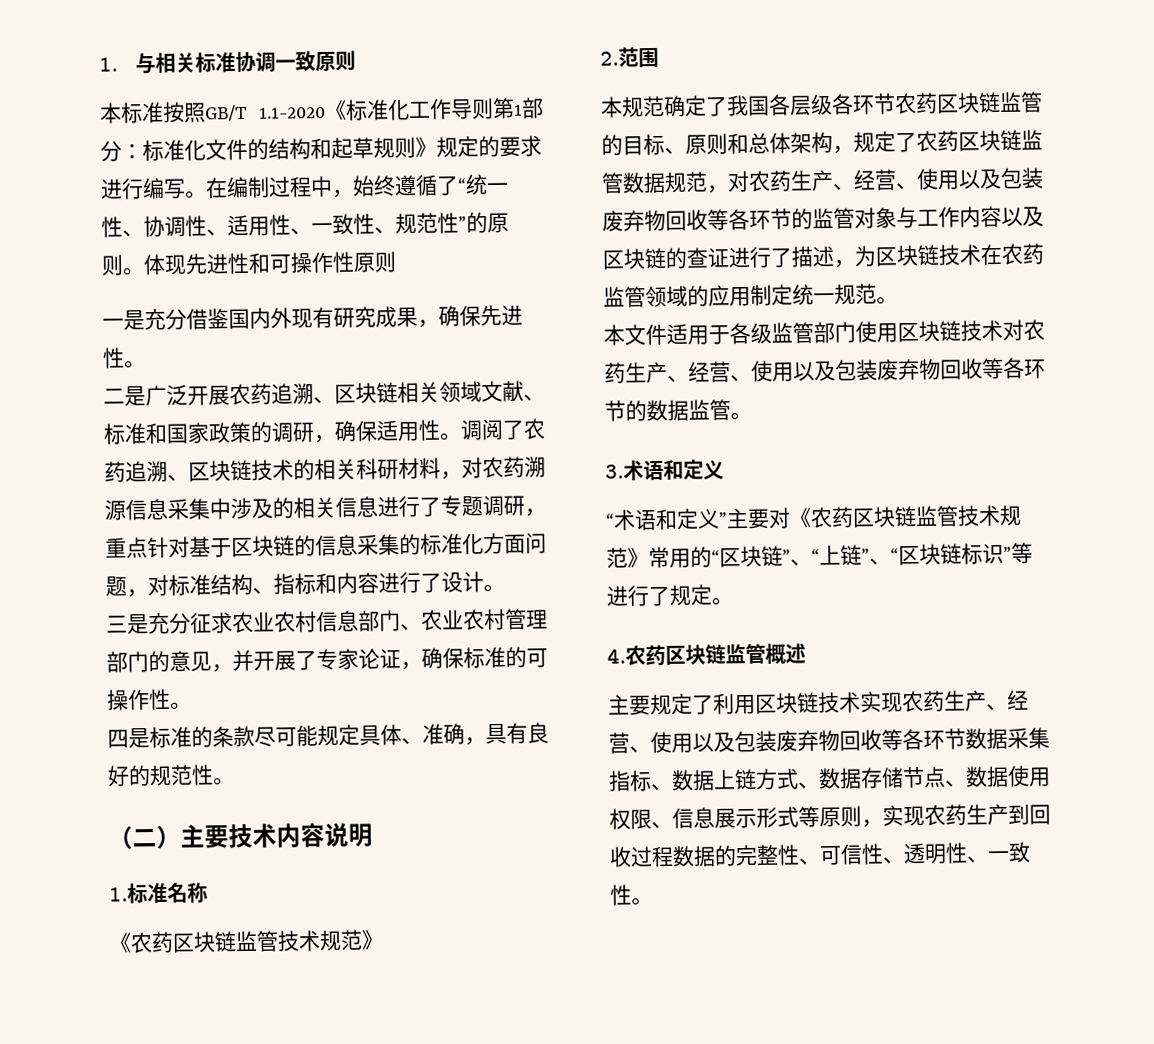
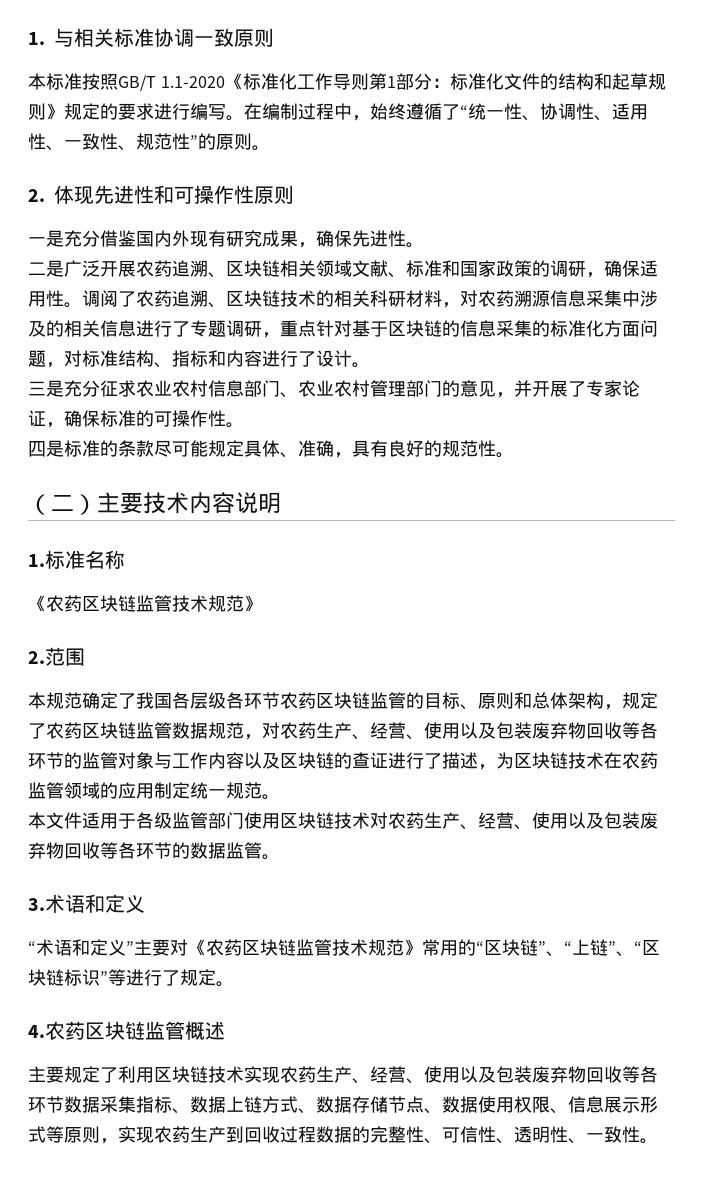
- 在编制过程中，始终遵循了“统一性、协调性、适用性、一致性、规范性”的原则。体现先进性和可操作性原则
+ 在编制过程中，始终遵循了“统一性、协调性、适用性、一致性、规范性”的原则。
+ 2.体现先进性和可操作性原则

